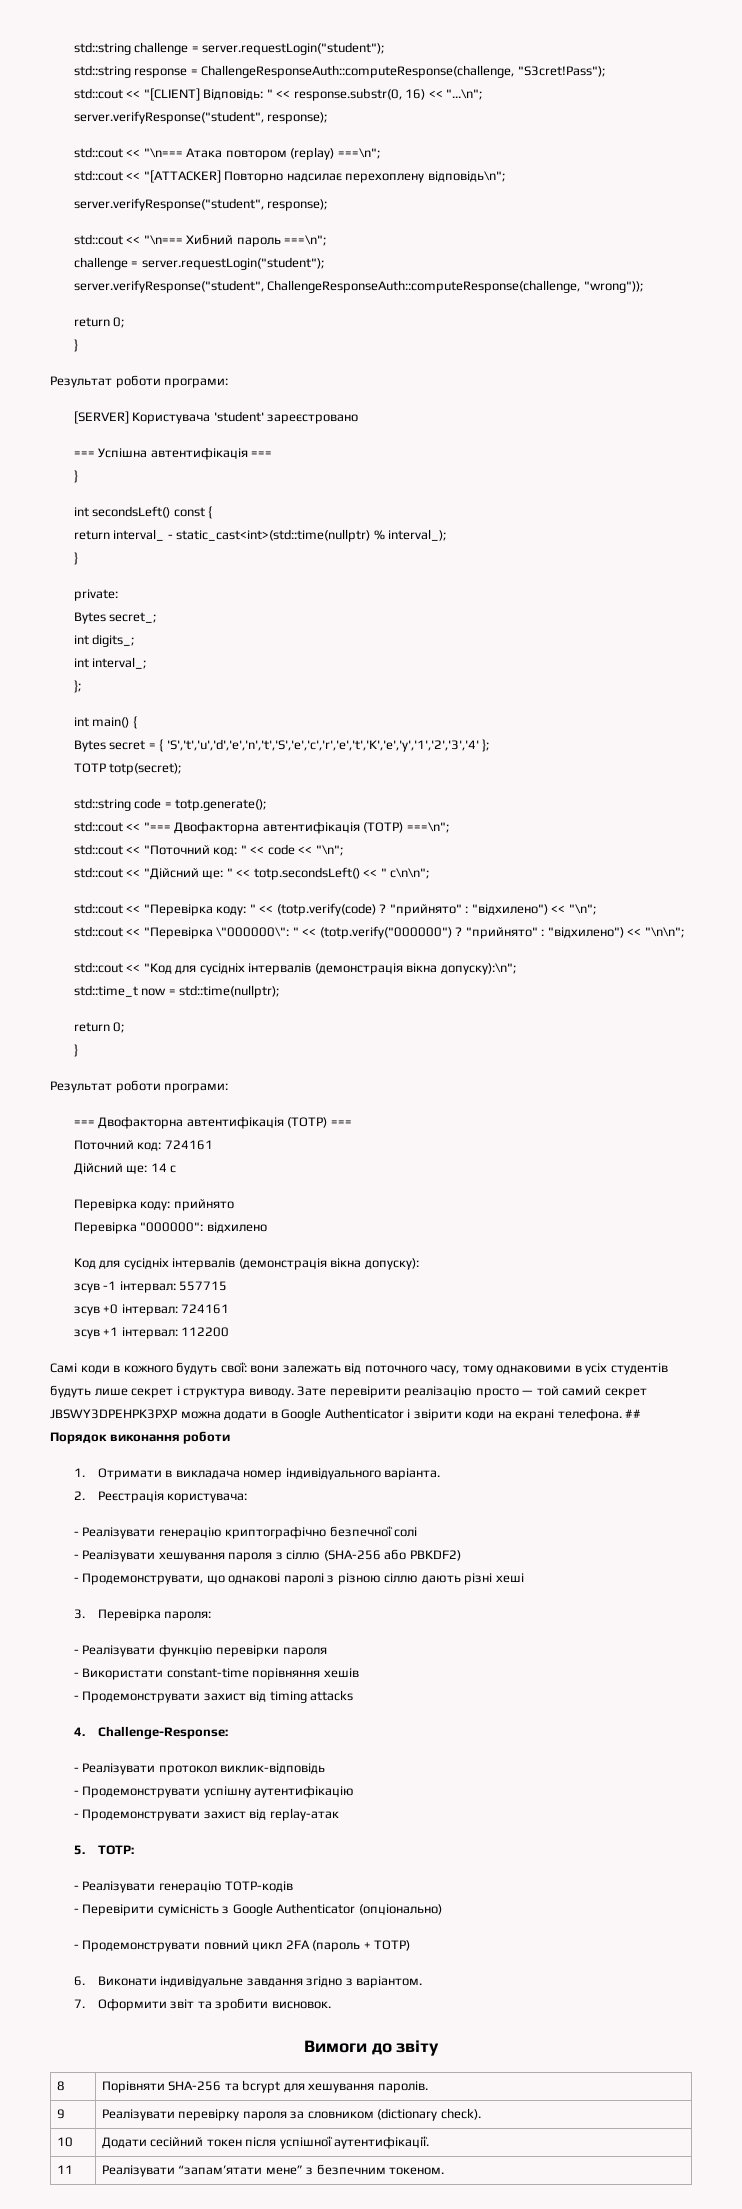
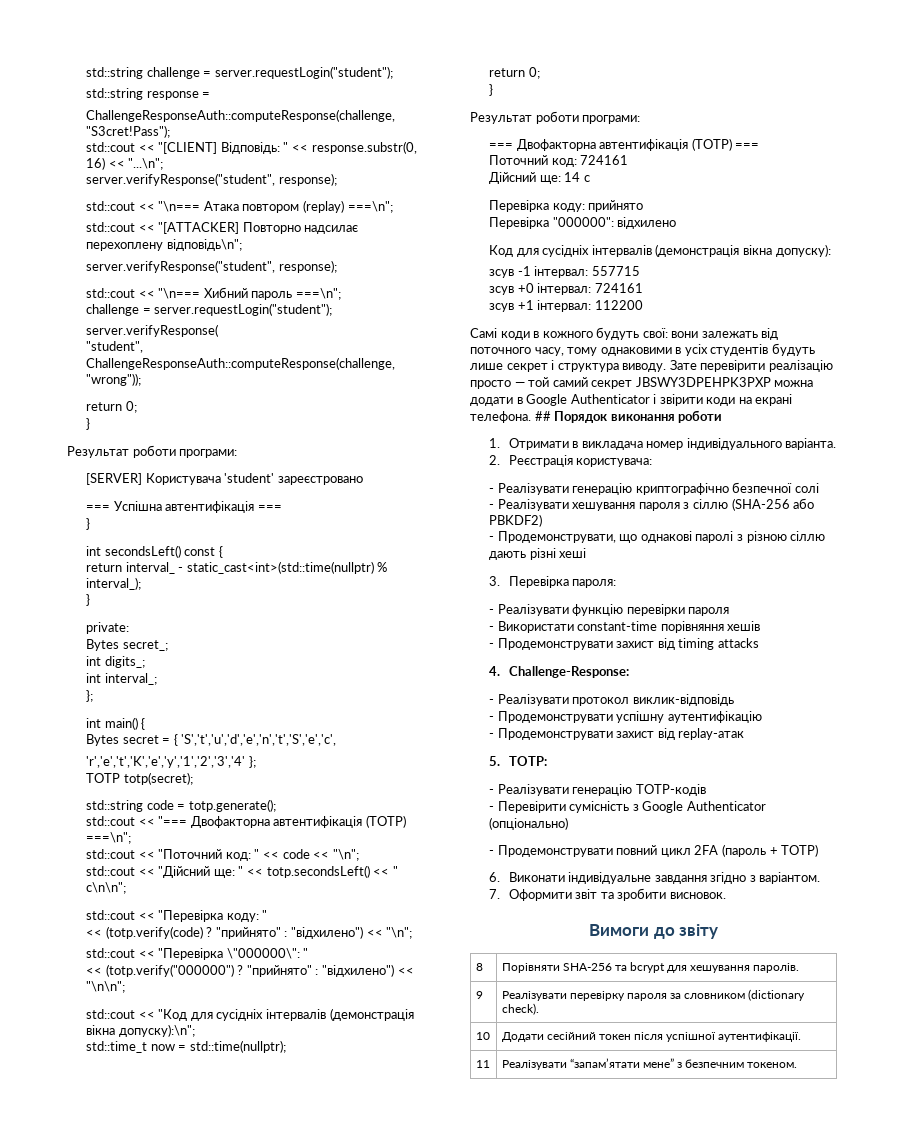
- std::string response = ChallengeResponseAuth::computeResponse(challenge, "S3cret!Pass");
+ std::string response =
+ ChallengeResponseAuth::computeResponse(challenge, "S3cret!Pass");
- server.verifyResponse("student", ChallengeResponseAuth::computeResponse(challenge, "wrong"));
+ server.verifyResponse(
+ "student", ChallengeResponseAuth::computeResponse(challenge, "wrong"));
- Bytes secret = { 'S','t','u','d','e','n','t','S','e','c','r','e','t','K','e','y','1','2','3','4' };
+ Bytes secret = { 'S','t','u','d','e','n','t','S','e','c',
+ 'r','e','t','K','e','y','1','2','3','4' };
- std::cout << "Перевірка коду: " << (totp.verify(code) ?
+ std::cout << "Перевірка коду: "
+ << (totp.verify(code) ?
- std::cout << "Перевірка \"000000\": " << (totp.verify("000000") ?
+ std::cout << "Перевірка \"000000\": "
+ << (totp.verify("000000") ?

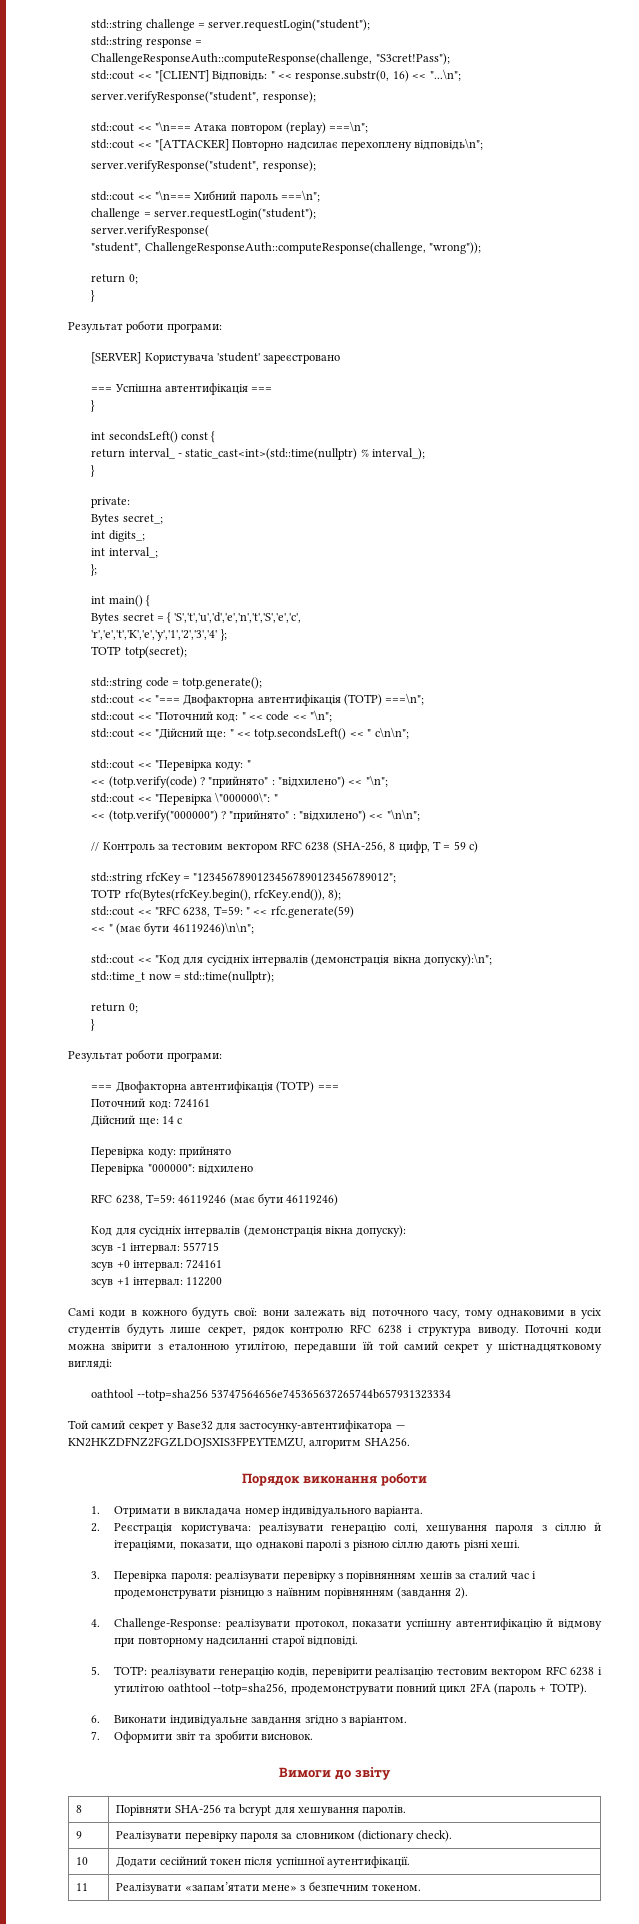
+ // Контроль за тестовим вектором RFC 6238 (SHA-256, 8 цифр, T = 59 с)
+ std::string rfcKey = "12345678901234567890123456789012";
+ TOTP rfc(Bytes(rfcKey.begin(), rfcKey.end()), 8);
+ std::cout << "RFC 6238, T=59: " << rfc.generate(59)
+ << " (має бути 46119246)\n\n";
+ RFC 6238, T=59: 46119246 (має бути 46119246)
- Самі коди в кожного будуть свої: вони залежать від поточного часу, тому однаковими в усіх студентів будуть лише секрет і структура виводу. Зате перевірити реалізацію просто — той самий секрет JBSWY3DPEHPK3PXP можна додати в Google Authenticator і звірити коди на екрані телефона. ## Порядок виконання роботи
+ Самі коди в кожного будуть свої: вони залежать від поточного часу, тому однаковими в усіх студентів будуть лише секрет, рядок контролю RFC 6238 і структура виводу. Поточні коди можна звірити з еталонною утилітою, передавши їй той самий секрет у шістнадцятковому вигляді:
+ oathtool --totp=sha256 53747564656e745365637265744b657931323334
+ Той самий секрет у Base32 для застосунку-автентифікатора — KN2HKZDFNZ2FGZLDOJSXIS3FPEYTEMZU, алгоритм SHA256.
+ Порядок виконання роботи
- 2. Реєстрація користувача:
- - Реалізувати генерацію криптографічно безпечної солі
- - Реалізувати хешування пароля з сіллю (SHA-256 або PBKDF2)
- - Продемонструвати, що однакові паролі з різною сіллю дають різні хеші
+ 2. Реєстрація користувача: реалізувати генерацію солі, хешування пароля з сіллю й ітераціями, показати, що однакові паролі з різною сіллю дають різні хеші.
- 3. Перевірка пароля:
- - Реалізувати функцію перевірки пароля
- - Використати constant-time порівняння хешів
- - Продемонструвати захист від timing attacks
- 4. Challenge-Response:
- - Реалізувати протокол виклик-відповідь
- - Продемонструвати успішну аутентифікацію
- - Продемонструвати захист від replay-атак
- 5. TOTP:
- - Реалізувати генерацію TOTP-кодів
- - Перевірити сумісність з Google Authenticator (опціонально)
- - Продемонструвати повний цикл 2FA (пароль + TOTP)
+ 3. Перевірка пароля: реалізувати перевірку з порівнянням хешів за сталий час і продемонструвати різницю з наївним порівнянням (завдання 2).
+ 4. Challenge-Response: реалізувати протокол, показати успішну автентифікацію й відмову при повторному надсиланні старої відповіді.
+ 5. TOTP: реалізувати генерацію кодів, перевірити реалізацію тестовим вектором RFC 6238 і утилітою oathtool --totp=sha256, продемонструвати повний цикл 2FA (пароль + TOTP).
- 11 | Реалізувати “запам’ятати мене” з безпечним токеном.
+ 11 | Реалізувати «запам’ятати мене» з безпечним токеном.

